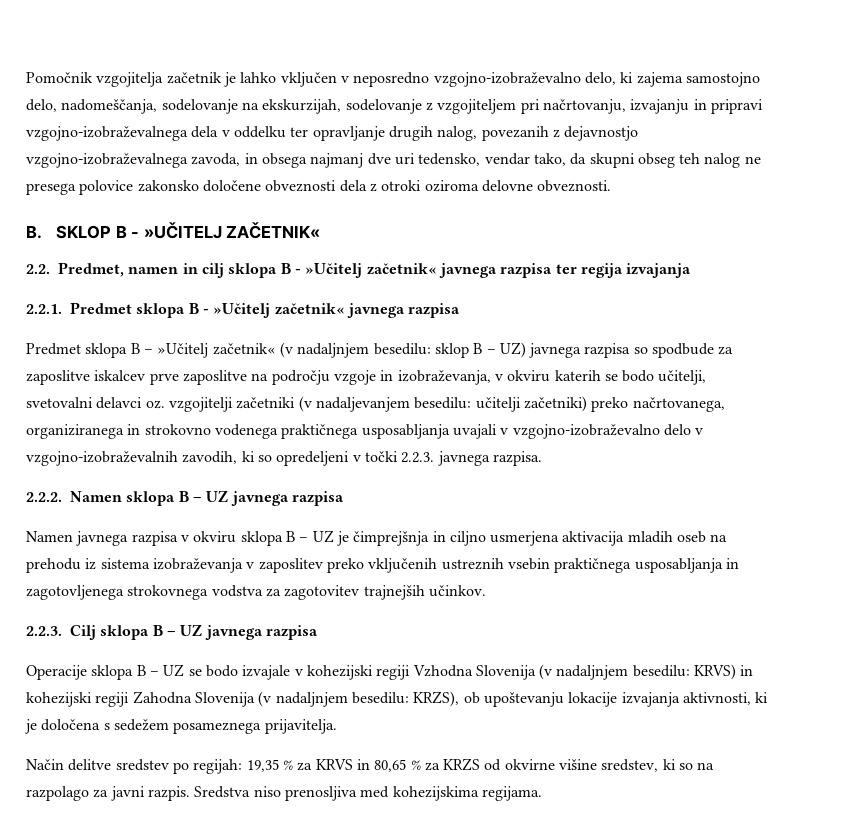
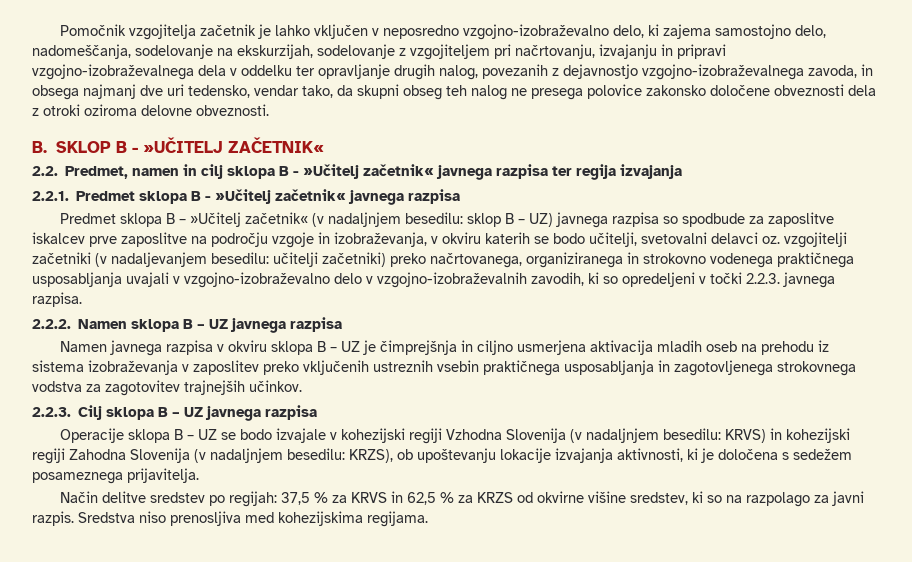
- Način delitve sredstev po regijah: 19,35 % za KRVS in 80,65 % za KRZS od okvirne višine sredstev, ki so na razpolago za javni razpis.
+ Način delitve sredstev po regijah: 37,5 % za KRVS in 62,5 % za KRZS od okvirne višine sredstev, ki so na razpolago za javni razpis.

